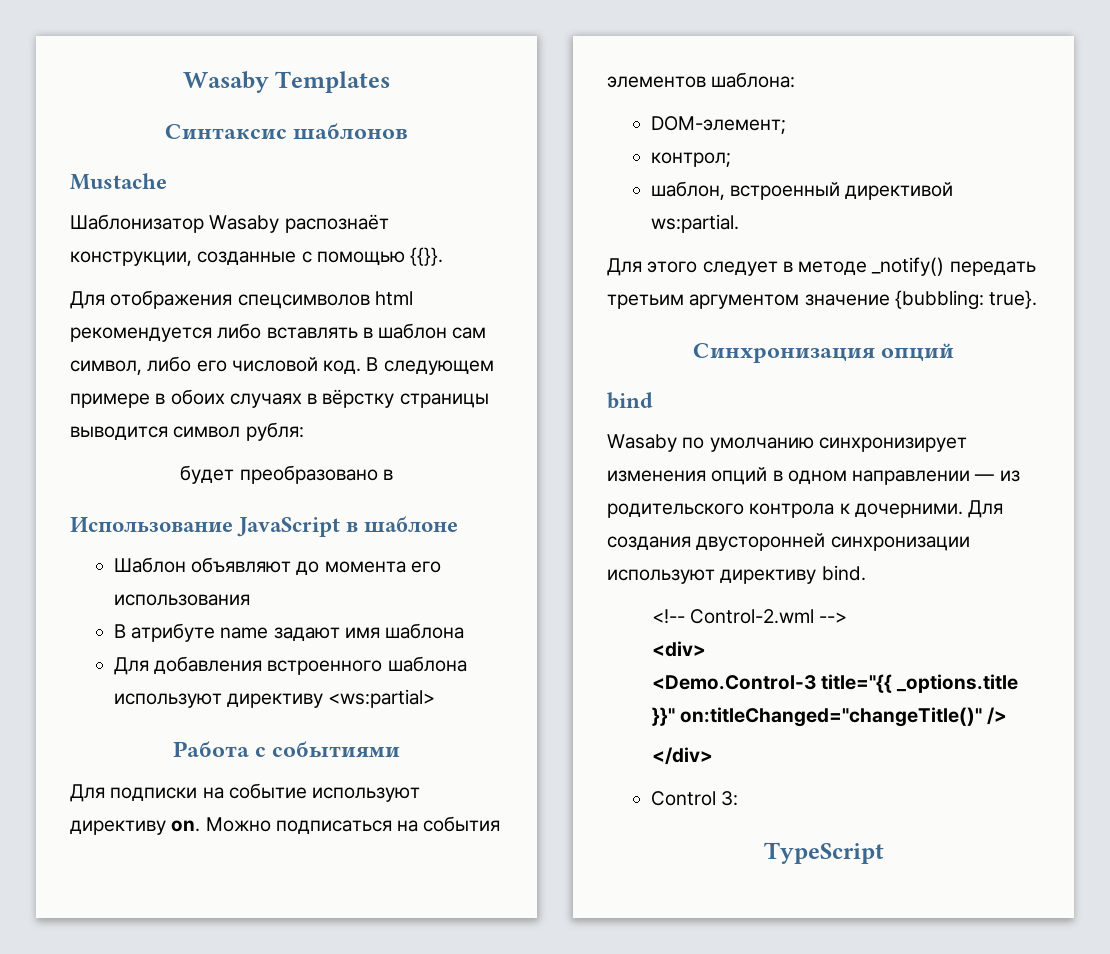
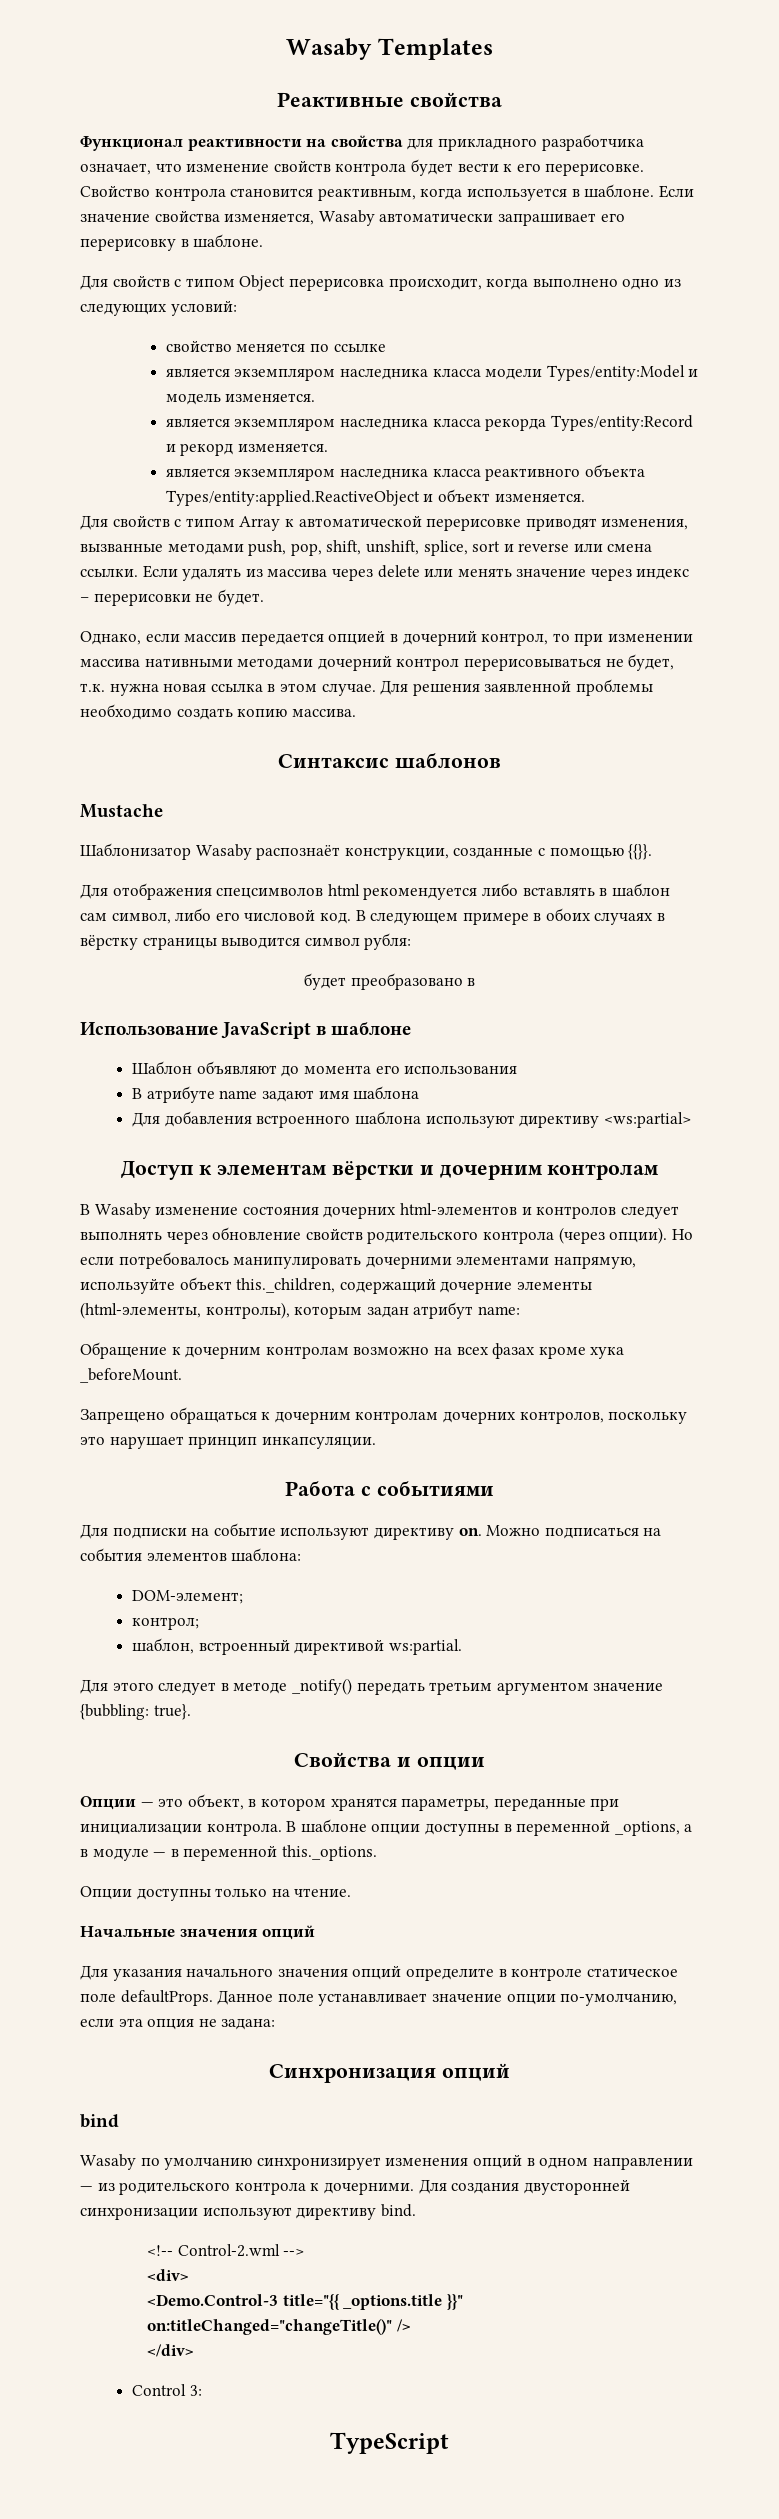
+ Реактивные свойства
+ Функционал реактивности на свойства для прикладного разработчика означает, что изменение свойств контрола будет вести к его перерисовке. Свойство контрола становится реактивным, когда используется в шаблоне. Если значение свойства изменяется, Wasaby автоматически запрашивает его перерисовку в шаблоне.
+ Для свойств с типом Object перерисовка происходит, когда выполнено одно из следующих условий:
+ свойство меняется по ссылке
+ является экземпляром наследника класса модели Types/entity:Model и модель изменяется.
+ является экземпляром наследника класса рекорда Types/entity:Record и рекорд изменяется.
+ является экземпляром наследника класса реактивного объекта Types/entity:applied.ReactiveObject и объект изменяется.
+ Для свойств с типом Array к автоматической перерисовке приводят изменения, вызванные методами push, pop, shift, unshift, splice, sort и reverse или смена ссылки. Если удалять из массива через delete или менять значение через индекс – перерисовки не будет.
+ Однако, если массив передается опцией в дочерний контрол, то при изменении массива нативными методами дочерний контрол перерисовываться не будет, т.к. нужна новая ссылка в этом случае. Для решения заявленной проблемы необходимо создать копию массива.
+ Доступ к элементам вёрстки и дочерним контролам
+ В Wasaby изменение состояния дочерних html-элементов и контролов следует выполнять через обновление свойств родительского контрола (через опции). Но если потребовалось манипулировать дочерними элементами напрямую, используйте объект this._children, содержащий дочерние элементы (html-элементы, контролы), которым задан атрибут name:
+ Обращение к дочерним контролам возможно на всех фазах кроме хука _beforeMount.
+ Запрещено обращаться к дочерним контролам дочерних контролов, поскольку это нарушает принцип инкапсуляции.
+ Свойства и опции
+ Опции — это объект, в котором хранятся параметры, переданные при инициализации контрола. В шаблоне опции доступны в переменной _options, а в модуле — в переменной this._options.
+ Опции доступны только на чтение.
+ Начальные значения опций
+ Для указания начального значения опций определите в контроле статическое поле defaultProps. Данное поле устанавливает значение опции по-умолчанию, если эта опция не задана:

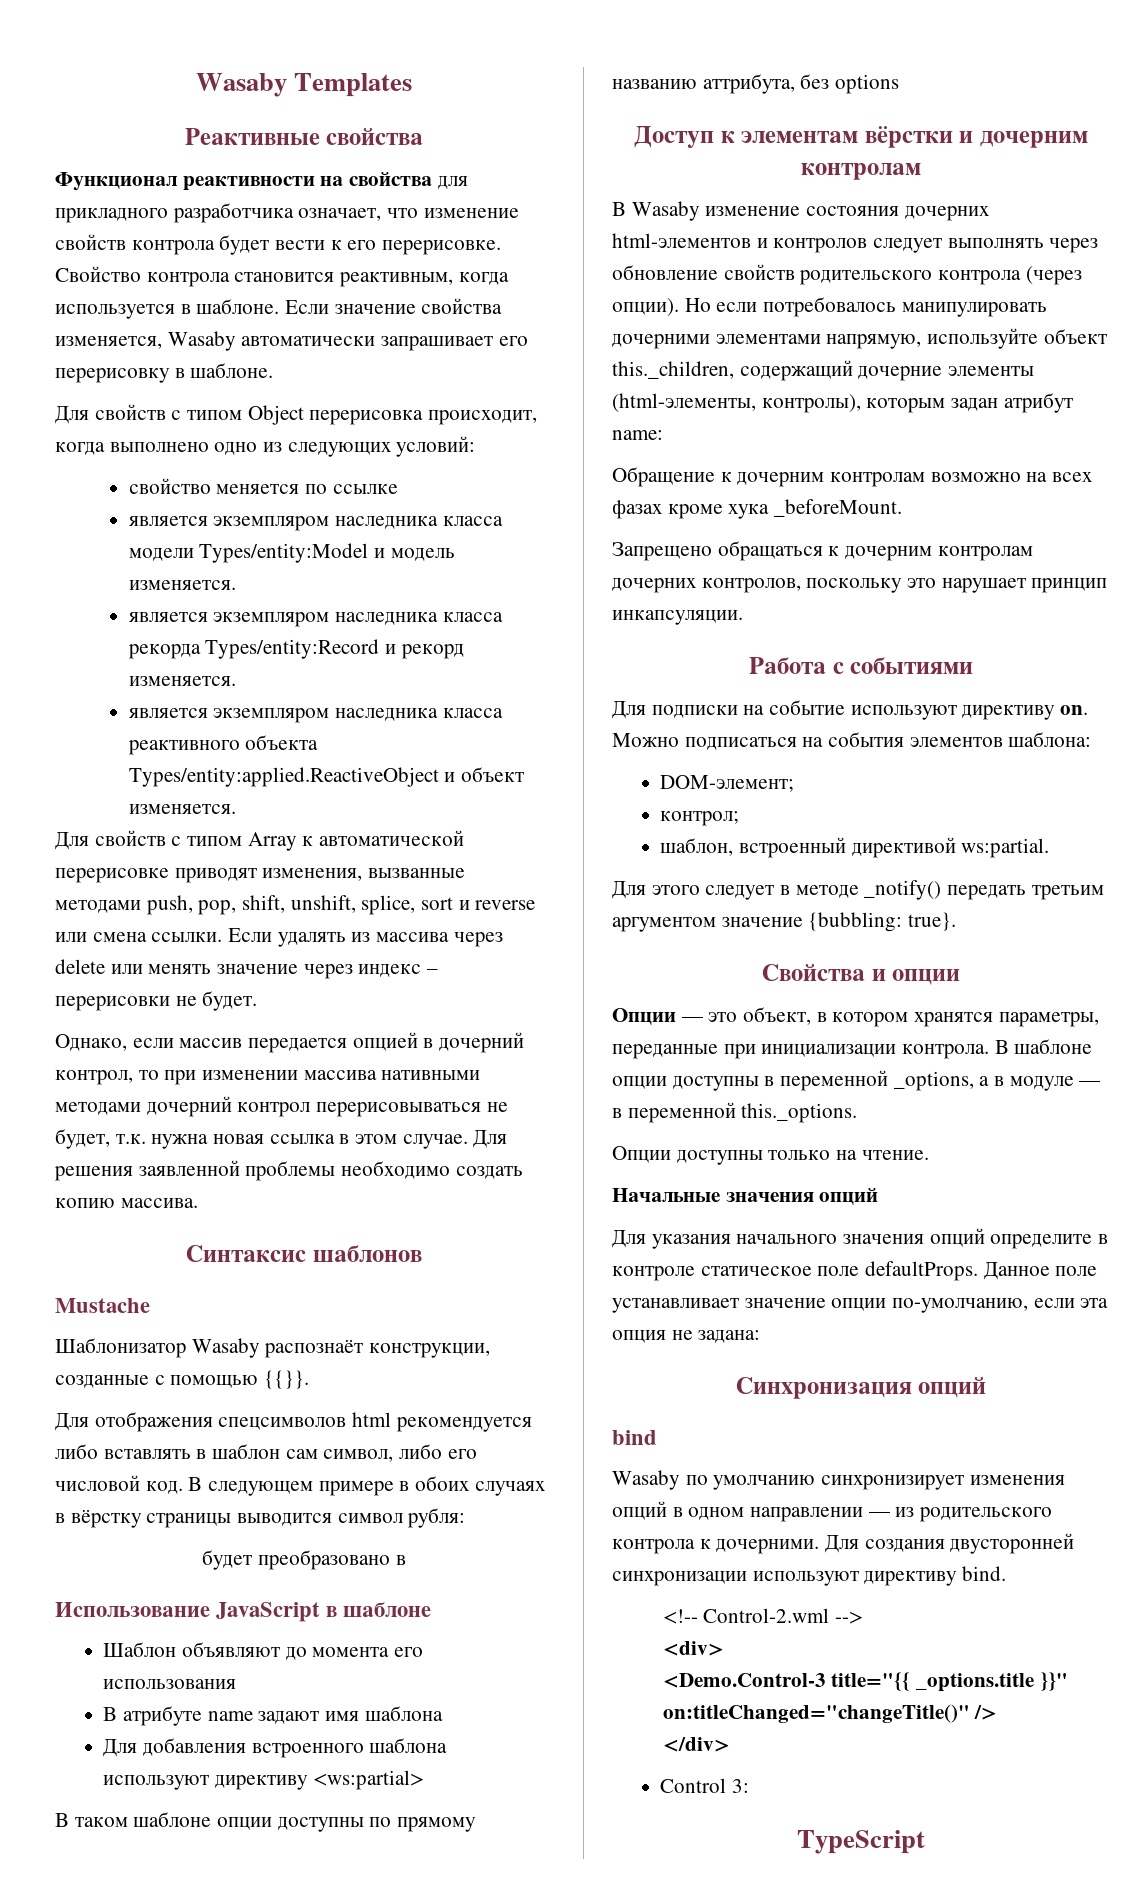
+ В таком шаблоне опции доступны по прямому названию аттрибута, без options

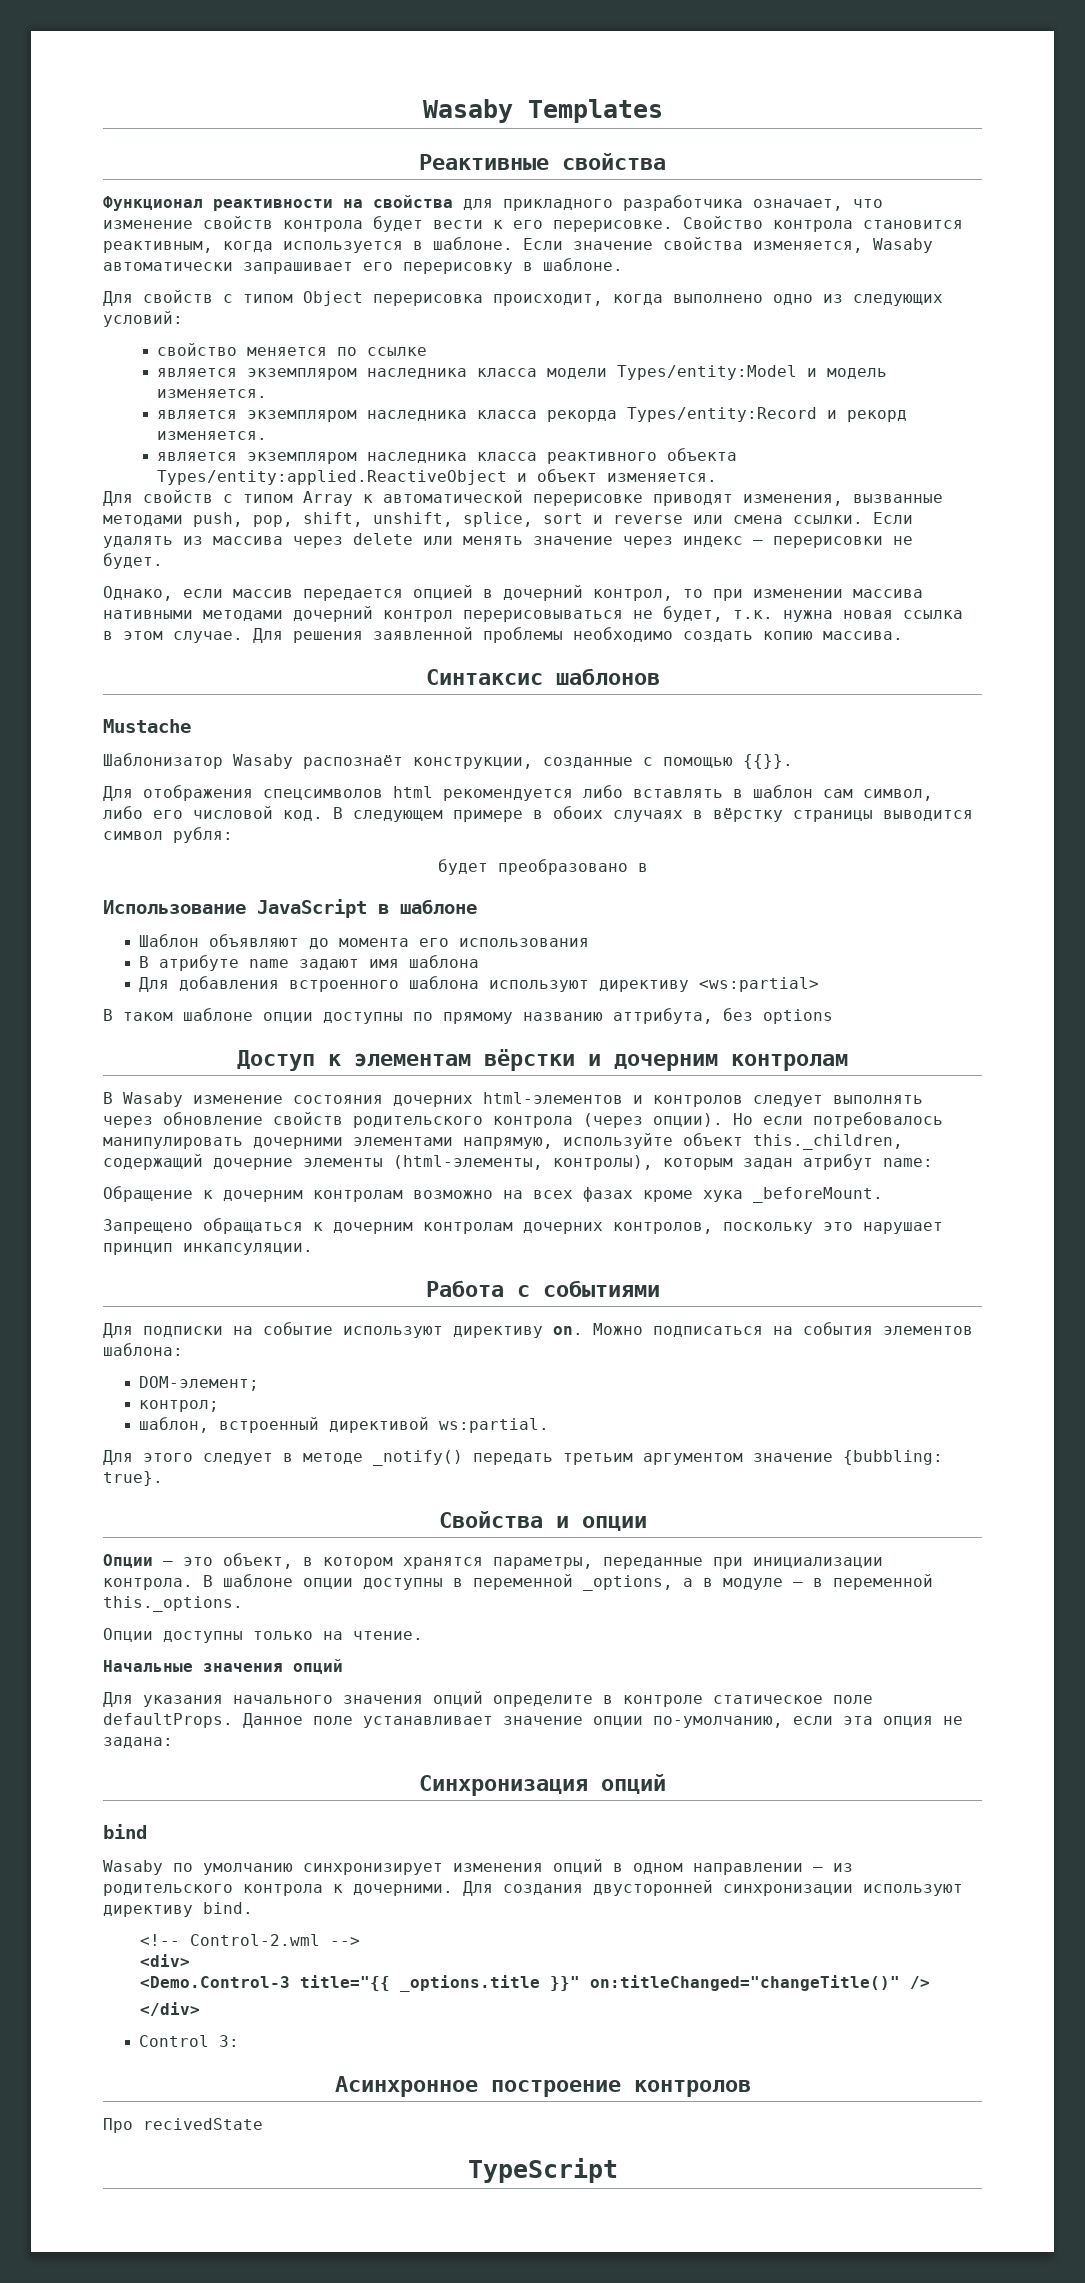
+ Асинхронное построение контролов
+ Про recivedState

